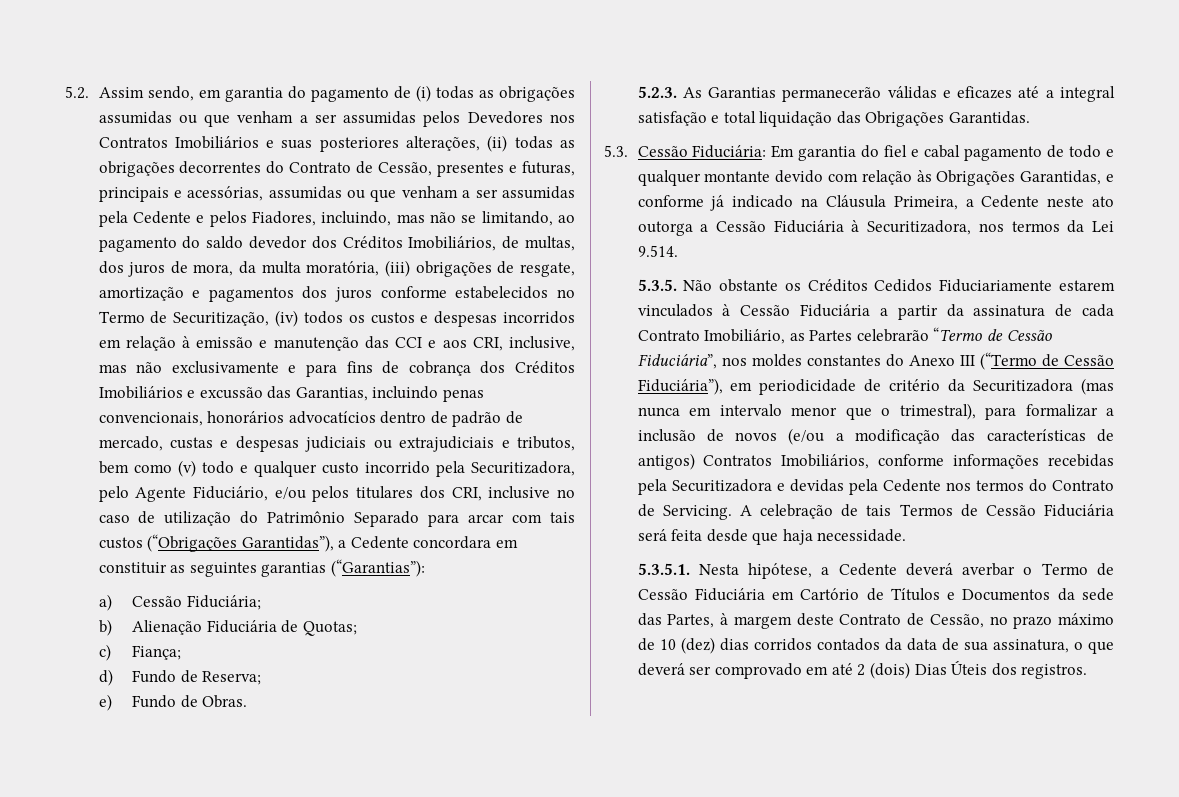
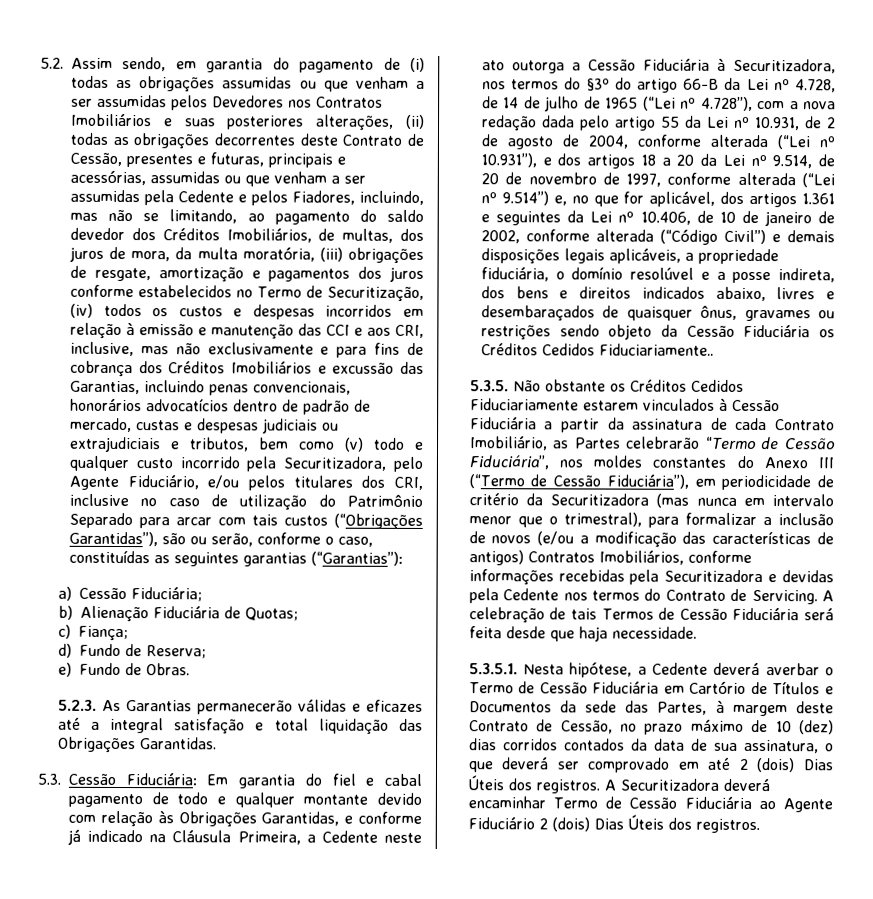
- 5.2. Assim sendo, em garantia do pagamento de (i) todas as obrigações assumidas ou que venham a ser assumidas pelos Devedores nos Contratos Imobiliários e suas posteriores alterações, (ii) todas as obrigações decorrentes do Contrato de Cessão, presentes e futuras, principais e acessórias, assumidas ou que venham a ser assumidas pela Cedente e pelos Fiadores, incluindo, mas não se limitando, ao pagamento do saldo devedor dos Créditos Imobiliários, de multas, dos juros de mora, da multa moratória, (iii) obrigações de resgate, amortização e pagamentos dos juros conforme estabelecidos no Termo de Securitização, (iv) todos os custos e despesas incorridos em relação à emissão e manutenção das CCI e aos CRI, inclusive, mas não exclusivamente e para fins de cobrança dos Créditos Imobiliários e excussão das Garantias, incluindo penas convencionais, honorários advocatícios dentro de padrão de mercado, custas e despesas judiciais ou extrajudiciais e tributos, bem como (v) todo e qualquer custo incorrido pela Securitizadora, pelo Agente Fiduciário, e/ou pelos titulares dos CRI, inclusive no caso de utilização do Patrimônio Separado para arcar com tais custos (“Obrigações Garantidas”), a Cedente concordara em constituir as seguintes garantias (“Garantias”):
+ 5.2. Assim sendo, em garantia do pagamento de (i) todas as obrigações assumidas ou que venham a ser assumidas pelos Devedores nos Contratos Imobiliários e suas posteriores alterações, (ii) todas as obrigações decorrentes deste Contrato de Cessão, presentes e futuras, principais e acessórias, assumidas ou que venham a ser assumidas pela Cedente e pelos Fiadores, incluindo, mas não se limitando, ao pagamento do saldo devedor dos Créditos Imobiliários, de multas, dos juros de mora, da multa moratória, (iii) obrigações de resgate, amortização e pagamentos dos juros conforme estabelecidos no Termo de Securitização, (iv) todos os custos e despesas incorridos em relação à emissão e manutenção das CCI e aos CRI, inclusive, mas não exclusivamente e para fins de cobrança dos Créditos Imobiliários e excussão das Garantias, incluindo penas convencionais, honorários advocatícios dentro de padrão de mercado, custas e despesas judiciais ou extrajudiciais e tributos, bem como (v) todo e qualquer custo incorrido pela Securitizadora, pelo Agente Fiduciário, e/ou pelos titulares dos CRI, inclusive no caso de utilização do Patrimônio Separado para arcar com tais custos (“Obrigações Garantidas”), são ou serão, conforme o caso, constituídas as seguintes garantias (“Garantias”):
- 5.3. Cessão Fiduciária: Em garantia do fiel e cabal pagamento de todo e qualquer montante devido com relação às Obrigações Garantidas, e conforme já indicado na Cláusula Primeira, a Cedente neste ato outorga a Cessão Fiduciária à Securitizadora, nos termos da Lei 9.514.
+ 5.3. Cessão Fiduciária: Em garantia do fiel e cabal pagamento de todo e qualquer montante devido com relação às Obrigações Garantidas, e conforme já indicado na Cláusula Primeira, a Cedente neste ato outorga a Cessão Fiduciária à Securitizadora, nos termos do §3º do artigo 66-B da Lei nº 4.728, de 14 de julho de 1965 (“Lei nº 4.728”), com a nova redação dada pelo artigo 55 da Lei nº 10.931, de 2 de agosto de 2004, conforme alterada (“Lei nº 10.931”), e dos artigos 18 a 20 da Lei nº 9.514, de 20 de novembro de 1997, conforme alterada (“Lei nº 9.514”) e, no que for aplicável, dos artigos 1.361 e seguintes da Lei nº 10.406, de 10 de janeiro de 2002, conforme alterada (“Código Civil”) e demais disposições legais aplicáveis, a propriedade fiduciária, o domínio resolúvel e a posse indireta, dos bens e direitos indicados abaixo, livres e desembaraçados de quaisquer ônus, gravames ou restrições sendo objeto da Cessão Fiduciária os Créditos Cedidos Fiduciariamente..
+ A Securitizadora deverá encaminhar Termo de Cessão Fiduciária ao Agente Fiduciário 2 (dois) Dias Úteis dos registros.

